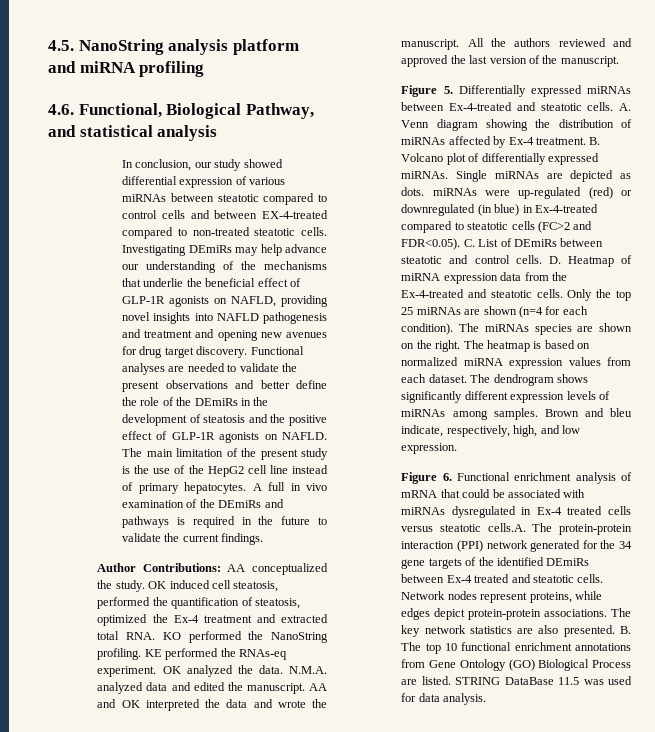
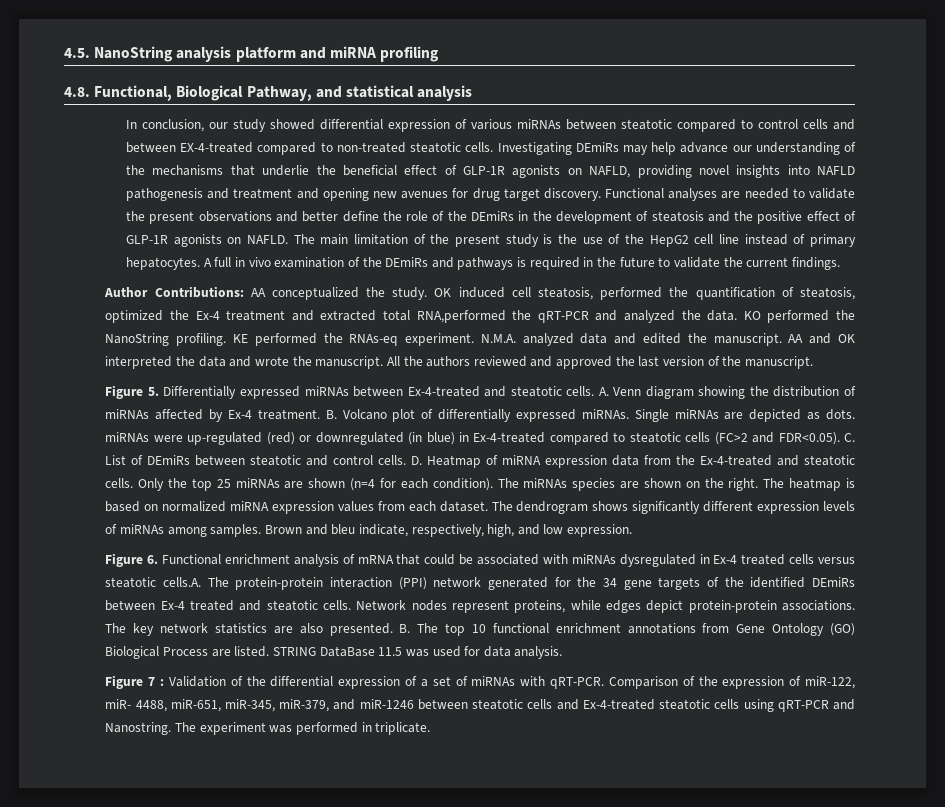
- 4.6. Functional, Biological Pathway, and statistical analysis
+ 4.8. Functional, Biological Pathway, and statistical analysis
- OK induced cell steatosis, performed the quantification of steatosis, optimized the Ex-4 treatment and extracted total RNA. KO performed the NanoString profiling.
+ OK induced cell steatosis, performed the quantification of steatosis, optimized the Ex-4 treatment and extracted total RNA,performed the qRT-PCR and analyzed the data. KO performed the NanoString profiling.
- OK analyzed the data.
+ Figure 7 : Validation of the differential expression of a set of miRNAs with qRT-PCR. Comparison of the expression of miR-122, miR- 4488, miR-651, miR-345, miR-379, and miR-1246 between steatotic cells and Ex-4-treated steatotic cells using qRT-PCR and Nanostring. The experiment was performed in triplicate.

